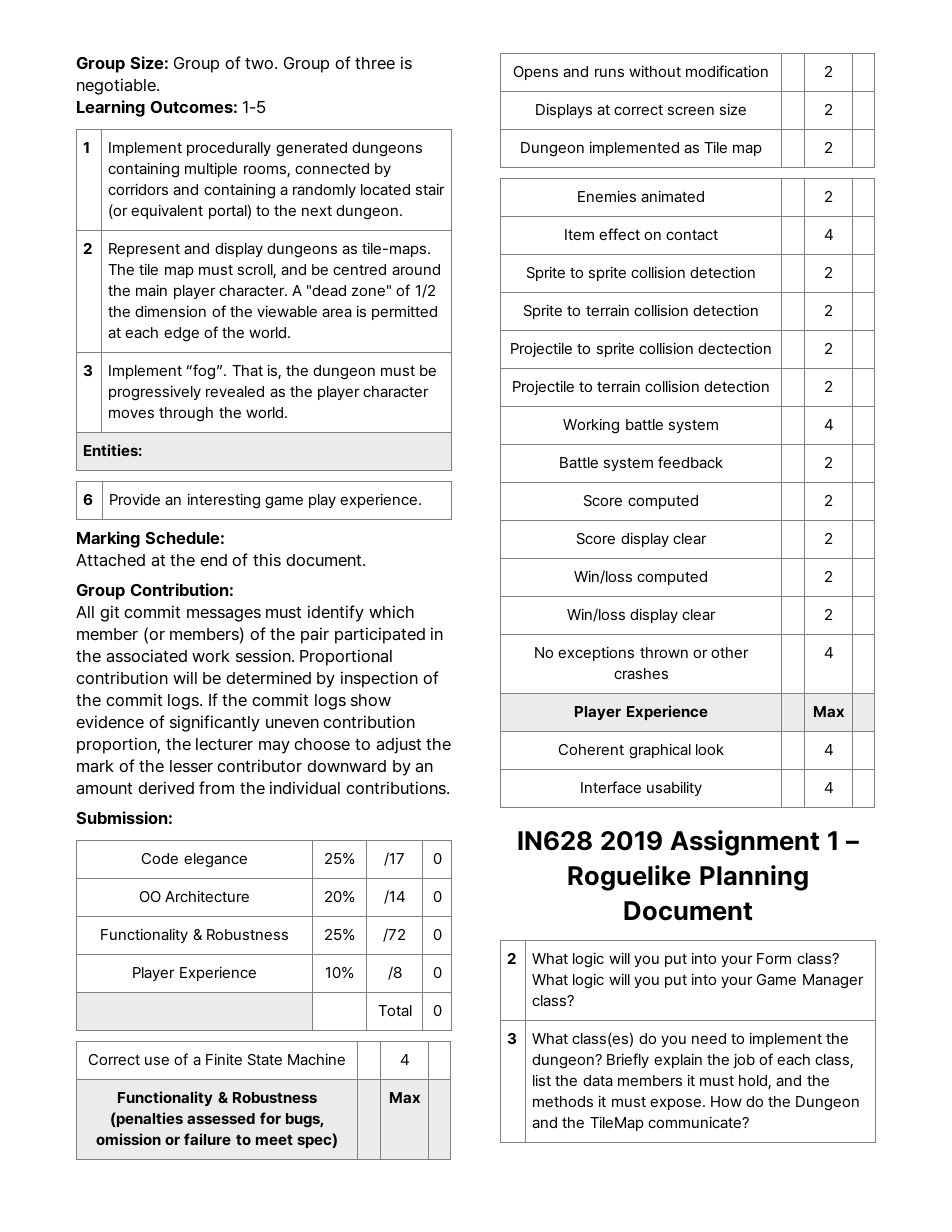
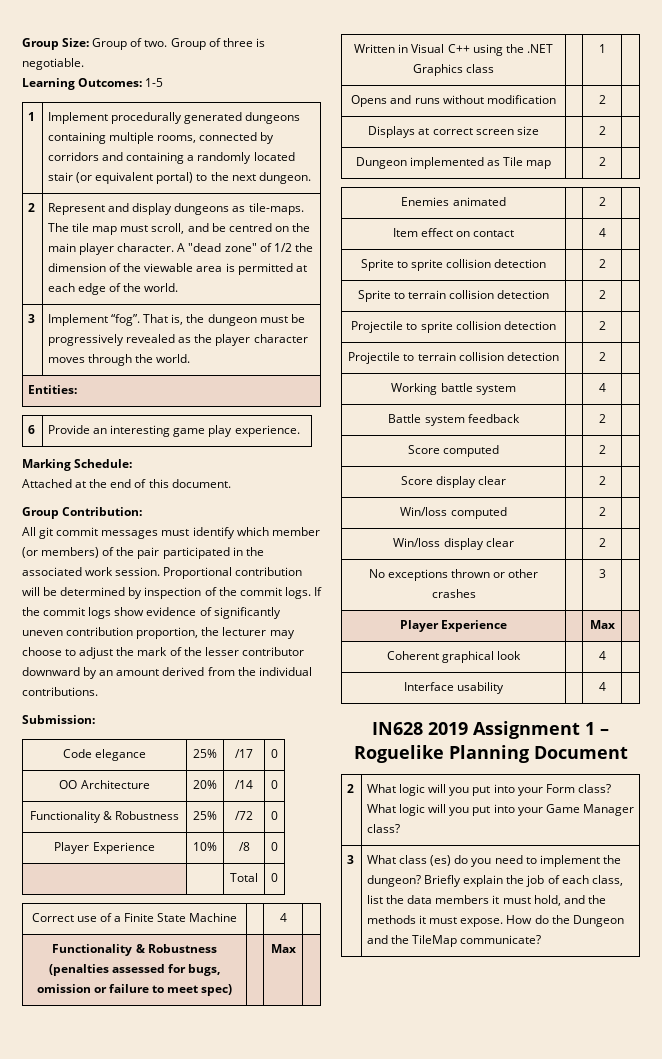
- 2 | Represent and display dungeons as tile-maps. The tile map must scroll, and be centred around the main player character. A "dead zone" of 1/2 the dimension of the viewable area is permitted at each edge of the world.
+ 2 | Represent and display dungeons as tile-maps. The tile map must scroll, and be centred on the main player character. A "dead zone" of 1/2 the dimension of the viewable area is permitted at each edge of the world.
+ Written in Visual C++ using the .NET Graphics class | | 1 |
- Projectile to sprite collision dectection | | 2 |
+ Projectile to sprite collision detection | | 2 |
- No exceptions thrown or other crashes | | 4 |
+ No exceptions thrown or other crashes | | 3 |
- 3 | What class(es) do you need to implement the dungeon? Briefly explain the job of each class, list the data members it must hold, and the methods it must expose. How do the Dungeon and the TileMap communicate?
+ 3 | What class (es) do you need to implement the dungeon? Briefly explain the job of each class, list the data members it must hold, and the methods it must expose. How do the Dungeon and the TileMap communicate?

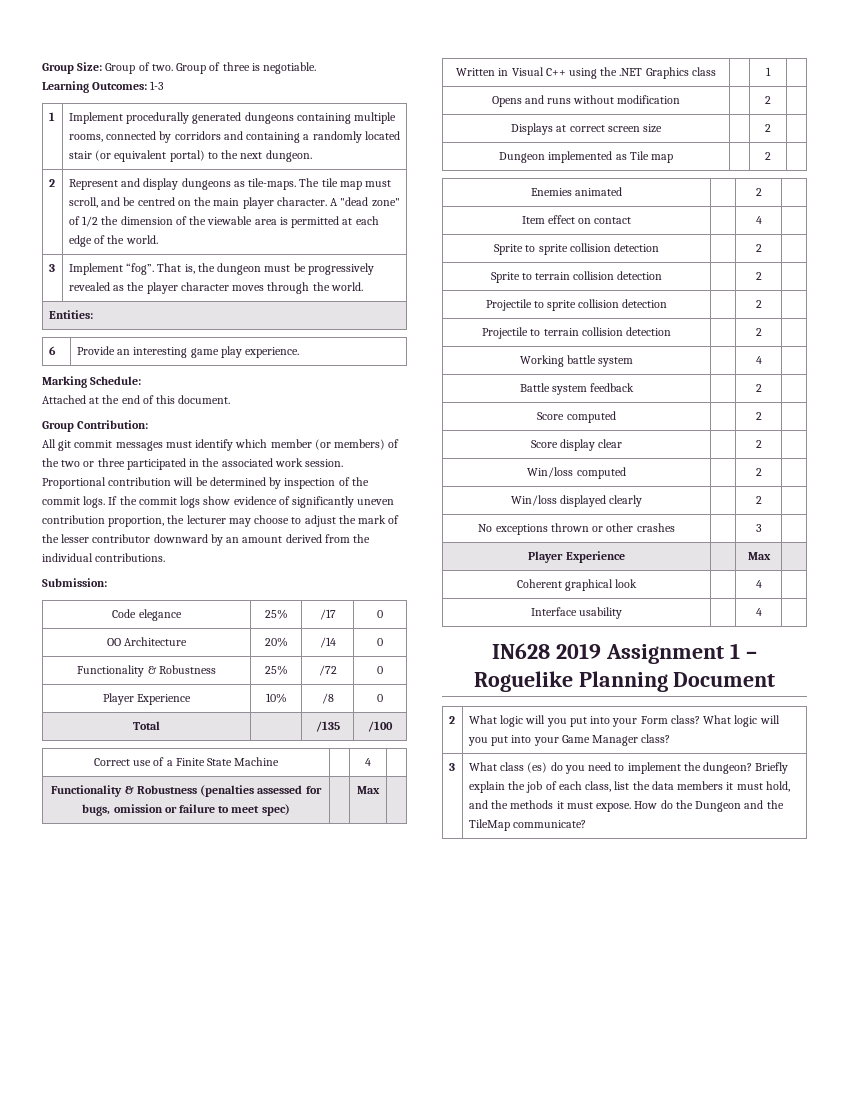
- Learning Outcomes: 1-5
+ Learning Outcomes: 1-3
- All git commit messages must identify which member (or members) of the pair participated in the associated work session.
+ All git commit messages must identify which member (or members) of the two or three participated in the associated work session.
- | | Total | 0
+ Total | | /135 | /100
- Win/loss display clear | | 2 |
+ Win/loss displayed clearly | | 2 |

